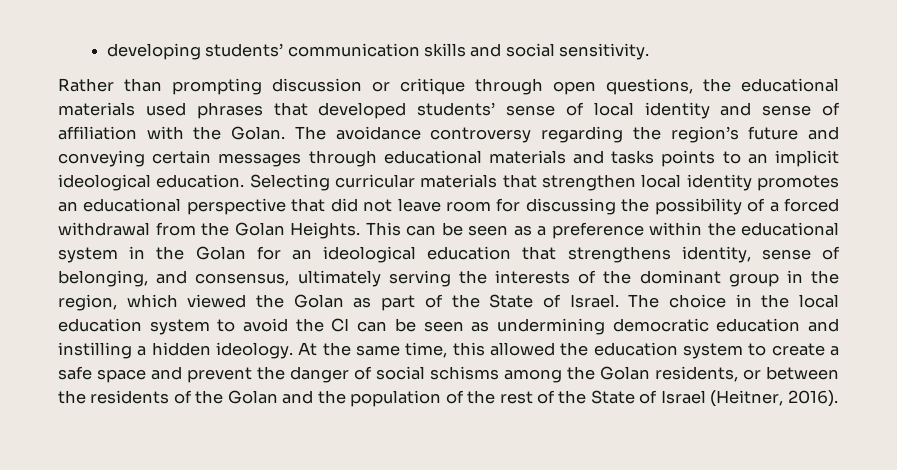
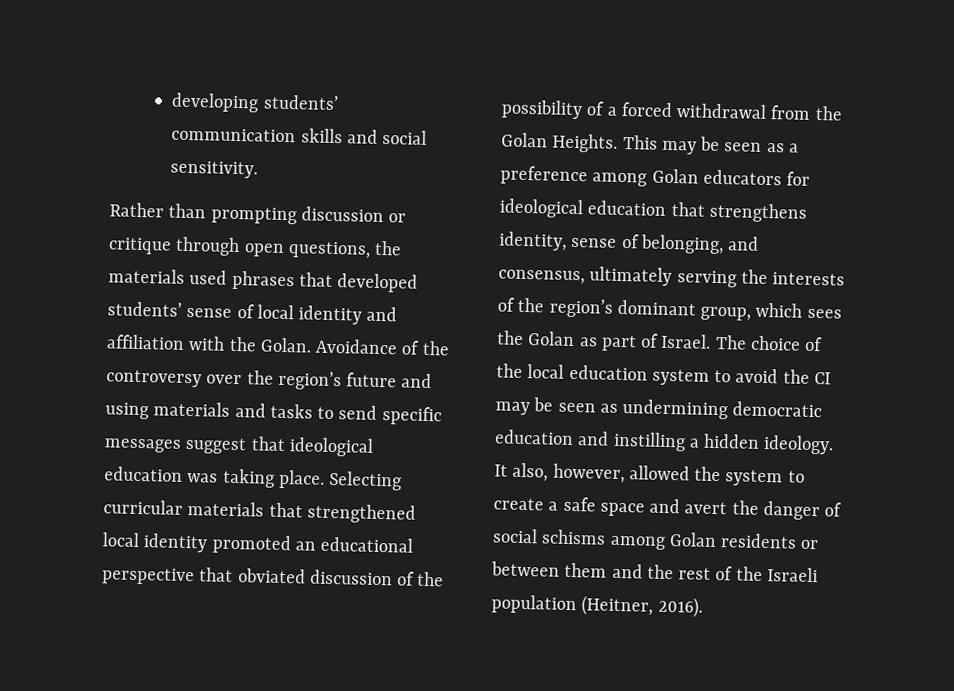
- Rather than prompting discussion or critique through open questions, the educational materials used phrases that developed students’ sense of local identity and sense of affiliation with the Golan.
+ Rather than prompting discussion or critique through open questions, the materials used phrases that developed students’ sense of local identity and affiliation with the Golan.
- The avoidance controversy regarding the region’s future and conveying certain messages through educational materials and tasks points to an implicit ideological education.
+ Avoidance of the controversy over the region’s future and using materials and tasks to send specific messages suggest that ideological education was taking place.
- Selecting curricular materials that strengthen local identity promotes an educational perspective that did not leave room for discussing the possibility of a forced withdrawal from the Golan Heights.
+ Selecting curricular materials that strengthened local identity promoted an educational perspective that obviated discussion of the possibility of a forced withdrawal from the Golan Heights.
- This can be seen as a preference within the educational system in the Golan for an ideological education that strengthens identity, sense of belonging, and consensus, ultimately serving the interests of the dominant group in the region, which viewed the Golan as part of the State of Israel.
+ This may be seen as a preference among Golan educators for ideological education that strengthens identity, sense of belonging, and consensus, ultimately serving the interests of the region’s dominant group, which sees the Golan as part of Israel.
- The choice in the local education system to avoid the CI can be seen as undermining democratic education and instilling a hidden ideology.
+ The choice of the local education system to avoid the CI may be seen as undermining democratic education and instilling a hidden ideology.
- At the same time, this allowed the education system to create a safe space and prevent the danger of social schisms among the Golan residents, or between the residents of the Golan and the population of the rest of the State of Israel (Heitner, 2016).
+ It also, however, allowed the system to create a safe space and avert the danger of social schisms among Golan residents or between them and the rest of the Israeli population (Heitner, 2016).

